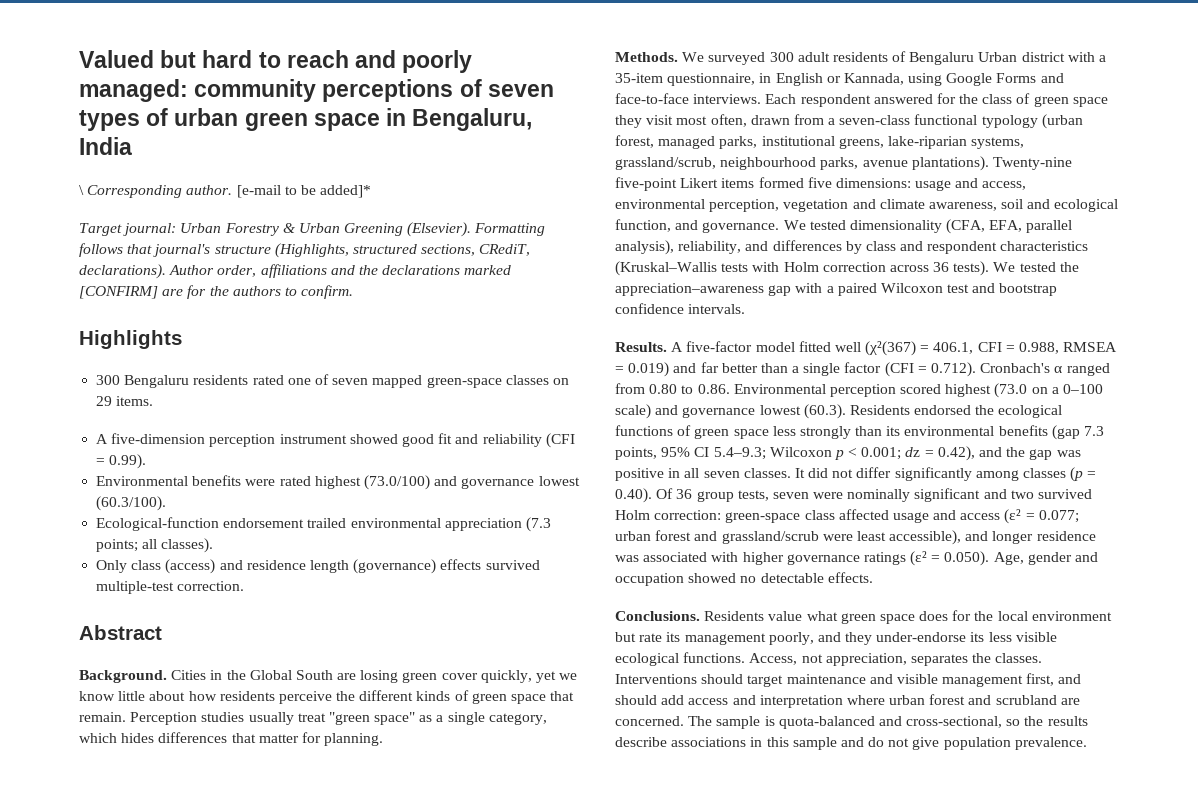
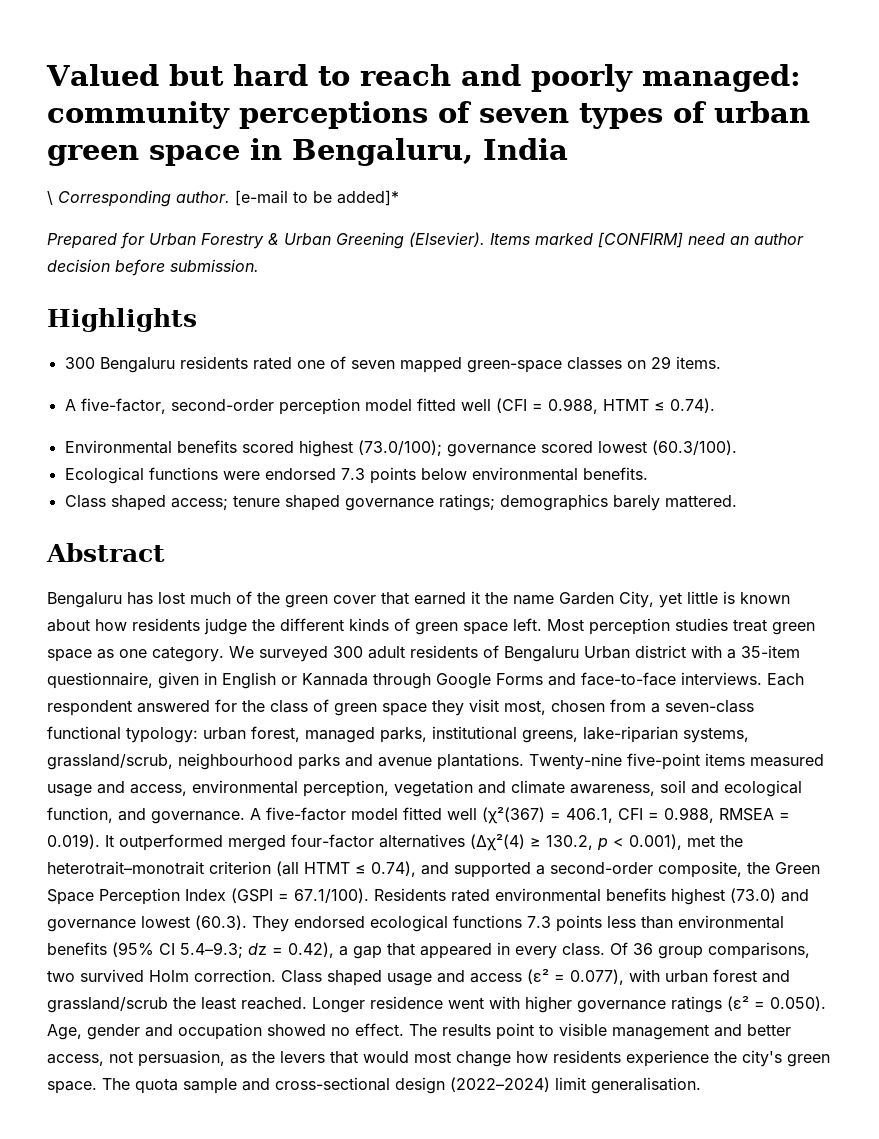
- Target journal: Urban Forestry & Urban Greening (Elsevier).
+ Prepared for Urban Forestry & Urban Greening (Elsevier).
- Formatting follows that journal's structure (Highlights, structured sections, CRediT, declarations). Author order, affiliations and the declarations marked [CONFIRM] are for the authors to confirm.
+ Items marked [CONFIRM] need an author decision before submission.
- A five-dimension perception instrument showed good fit and reliability (CFI = 0.99).
- Environmental benefits were rated highest (73.0/100) and governance lowest (60.3/100).
- Ecological-function endorsement trailed environmental appreciation (7.3 points; all classes).
- Only class (access) and residence length (governance) effects survived multiple-test correction.
+ A five-factor, second-order perception model fitted well (CFI = 0.988, HTMT ≤ 0.74).
+ Environmental benefits scored highest (73.0/100); governance scored lowest (60.3/100).
+ Ecological functions were endorsed 7.3 points below environmental benefits.
+ Class shaped access; tenure shaped governance ratings; demographics barely mattered.
  Abstract
- Background. Cities in the Global South are losing green cover quickly, yet we know little about how residents perceive the different kinds of green space that remain. Perception studies usually treat "green space" as a single category, which hides differences that matter for planning.
- Methods.
+ Bengaluru has lost much of the green cover that earned it the name Garden City, yet little is known about how residents judge the different kinds of green space left. Most perception studies treat green space as one category.
- We surveyed 300 adult residents of Bengaluru Urban district with a 35-item questionnaire, in English or Kannada, using Google Forms and face-to-face interviews.
+ We surveyed 300 adult residents of Bengaluru Urban district with a 35-item questionnaire, given in English or Kannada through Google Forms and face-to-face interviews.
- Each respondent answered for the class of green space they visit most often, drawn from a seven-class functional typology (urban forest, managed parks, institutional greens, lake-riparian systems, grassland/scrub, neighbourhood parks, avenue plantations). Twenty-nine five-point Likert items formed five dimensions: usage and access, environmental perception, vegetation and climate awareness, soil and ecological function, and governance.
+ Each respondent answered for the class of green space they visit most, chosen from a seven-class functional typology: urban forest, managed parks, institutional greens, lake-riparian systems, grassland/scrub, neighbourhood parks and avenue plantations. Twenty-nine five-point items measured usage and access, environmental perception, vegetation and climate awareness, soil and ecological function, and governance.
- We tested dimensionality (CFA, EFA, parallel analysis), reliability, and differences by class and respondent characteristics (Kruskal–Wallis tests with Holm correction across 36 tests). We tested the appreciation–awareness gap with a paired Wilcoxon test and bootstrap confidence intervals.
- Results.
- A five-factor model fitted well (χ²(367) = 406.1, CFI = 0.988, RMSEA = 0.019) and far better than a single factor (CFI = 0.712). Cronbach's α ranged from 0.80 to 0.86. Environmental perception scored highest (73.0 on a 0–100 scale) and governance lowest (60.3). Residents endorsed the ecological functions of green space less strongly than its environmental benefits (gap 7.3 points, 95% CI 5.4–9.3; Wilcoxon p < 0.001; dz = 0.42), and the gap was positive in all seven classes. It did not differ significantly among classes (p = 0.40). Of 36 group tests, seven were nominally significant and two survived Holm correction: green-space class affected usage and access (ε² = 0.077; urban forest and grassland/scrub were least accessible), and longer residence was associated with higher governance ratings (ε² = 0.050). Age, gender and occupation showed no detectable effects.
- Conclusions. Residents value what green space does for the local environment but rate its management poorly, and they under-endorse its less visible ecological functions. Access, not appreciation, separates the classes. Interventions should target maintenance and visible management first, and should add access and interpretation where urban forest and scrubland are concerned. The sample is quota-balanced and cross-sectional, so the results describe associations in this sample and do not give population prevalence.
+ A five-factor model fitted well (χ²(367) = 406.1, CFI = 0.988, RMSEA = 0.019). It outperformed merged four-factor alternatives (Δχ²(4) ≥ 130.2, p < 0.001), met the heterotrait–monotrait criterion (all HTMT ≤ 0.74), and supported a second-order composite, the Green Space Perception Index (GSPI = 67.1/100). Residents rated environmental benefits highest (73.0) and governance lowest (60.3). They endorsed ecological functions 7.3 points less than environmental benefits (95% CI 5.4–9.3; dz = 0.42), a gap that appeared in every class. Of 36 group comparisons, two survived Holm correction. Class shaped usage and access (ε² = 0.077), with urban forest and grassland/scrub the least reached. Longer residence went with higher governance ratings (ε² = 0.050). Age, gender and occupation showed no effect. The results point to visible management and better access, not persuasion, as the levers that would most change how residents experience the city's green space. The quota sample and cross-sectional design (2022–2024) limit generalisation.

